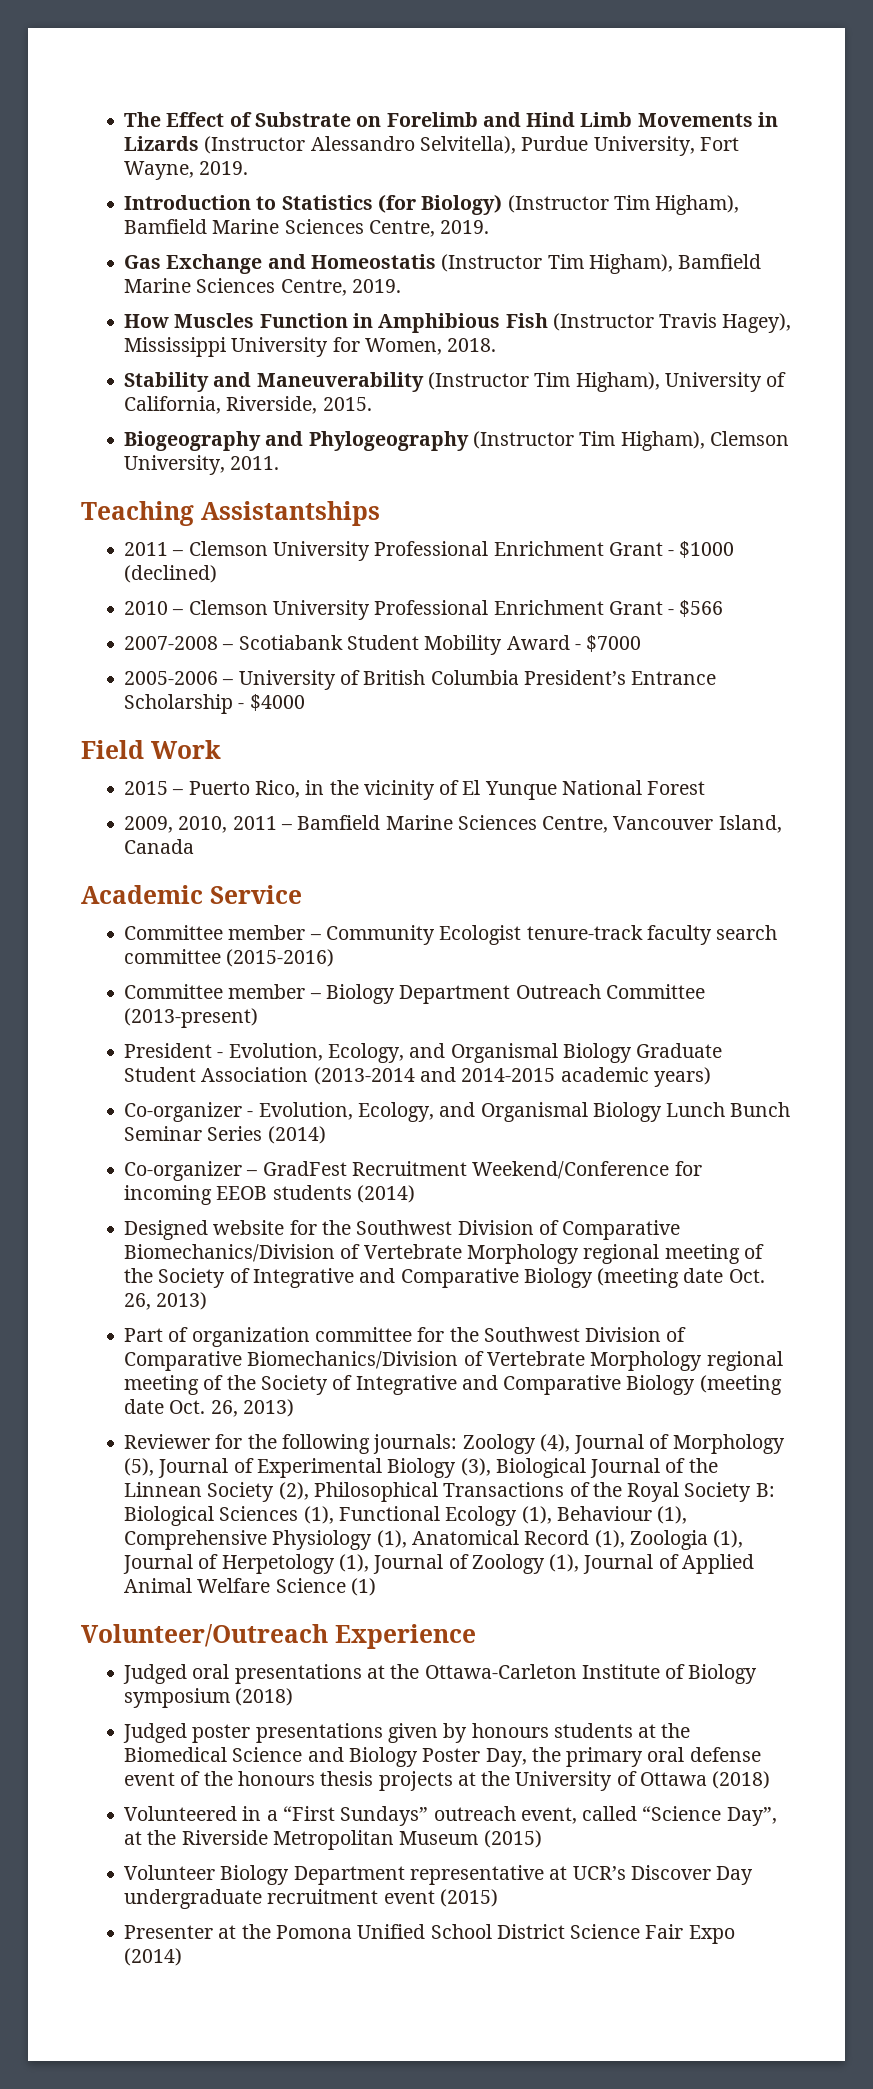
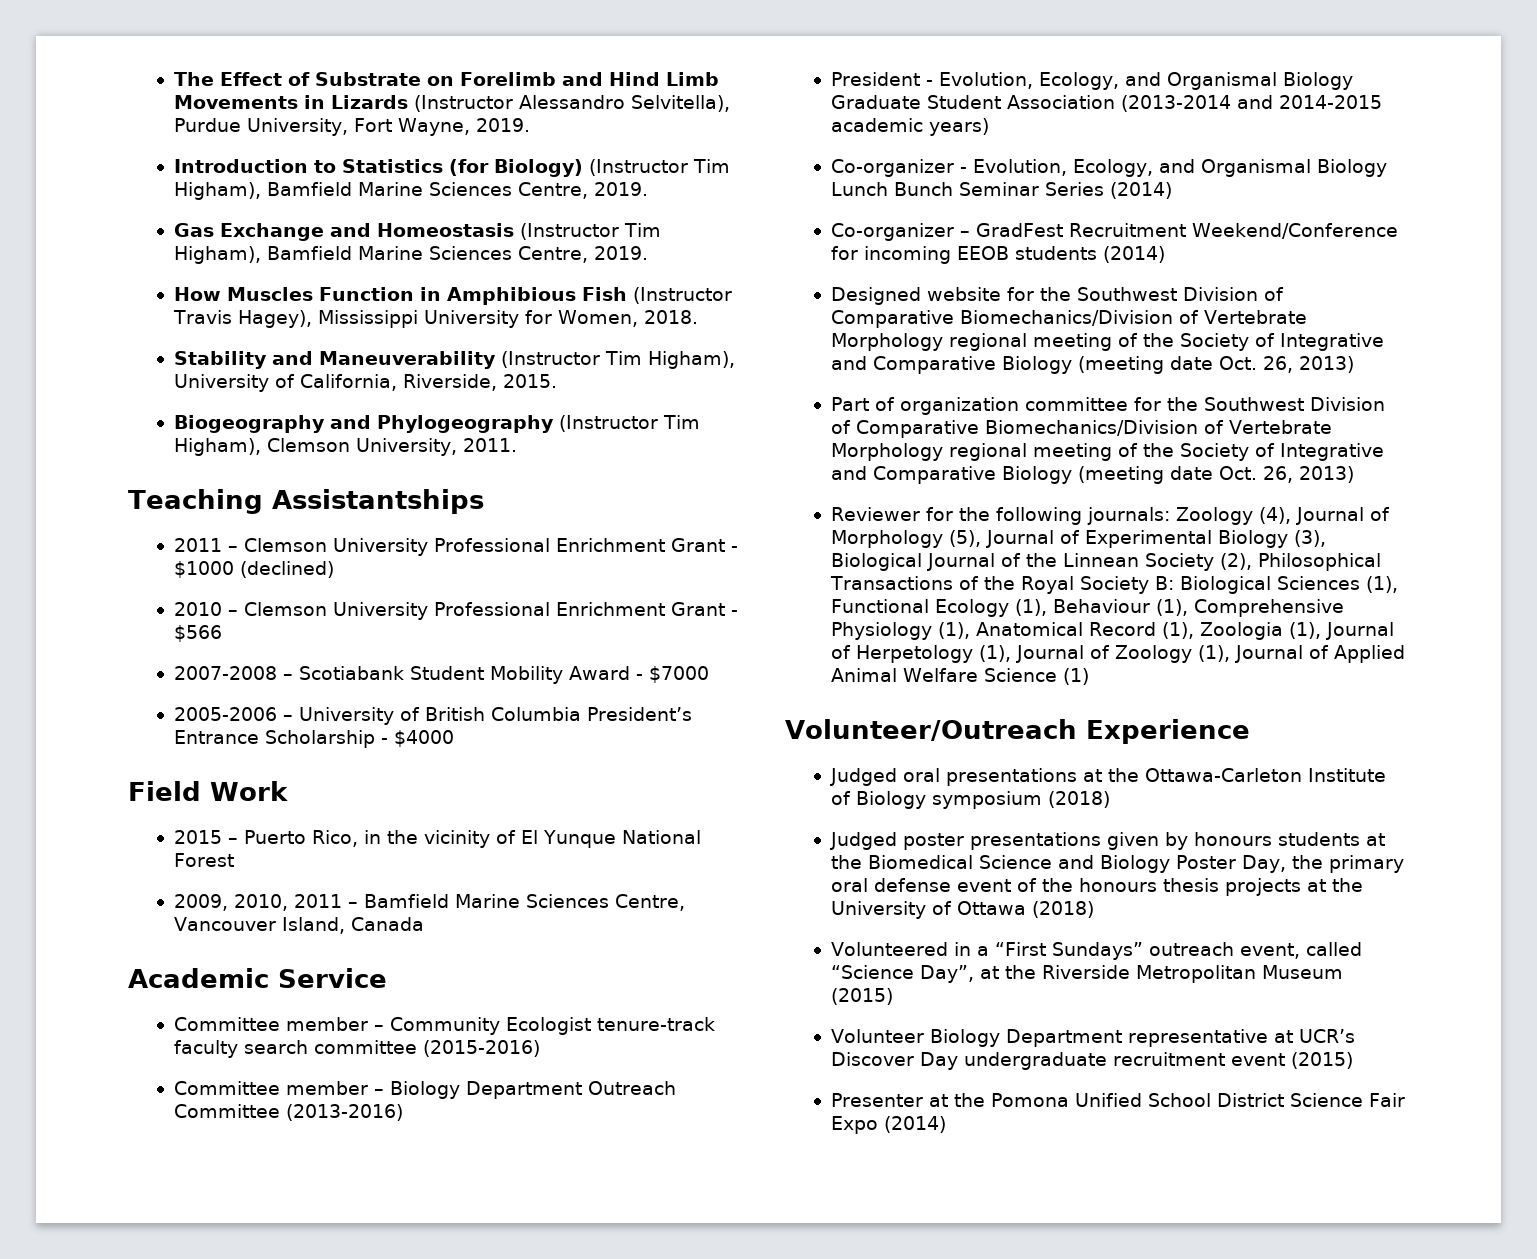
- Gas Exchange and Homeostatis (Instructor Tim Higham), Bamfield Marine Sciences Centre, 2019.
+ Gas Exchange and Homeostasis (Instructor Tim Higham), Bamfield Marine Sciences Centre, 2019.
- Committee member – Biology Department Outreach Committee (2013-present)
+ Committee member – Biology Department Outreach Committee (2013-2016)

